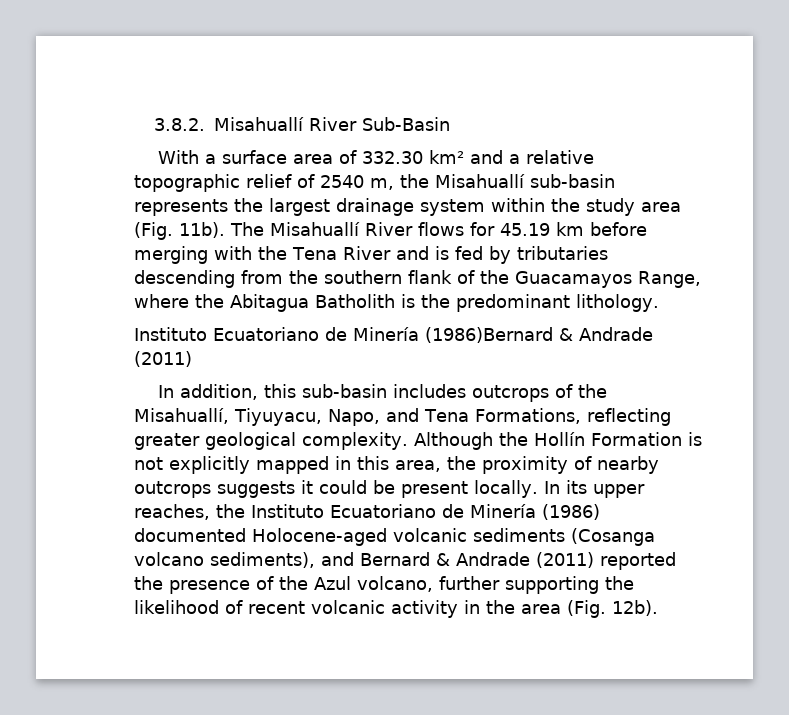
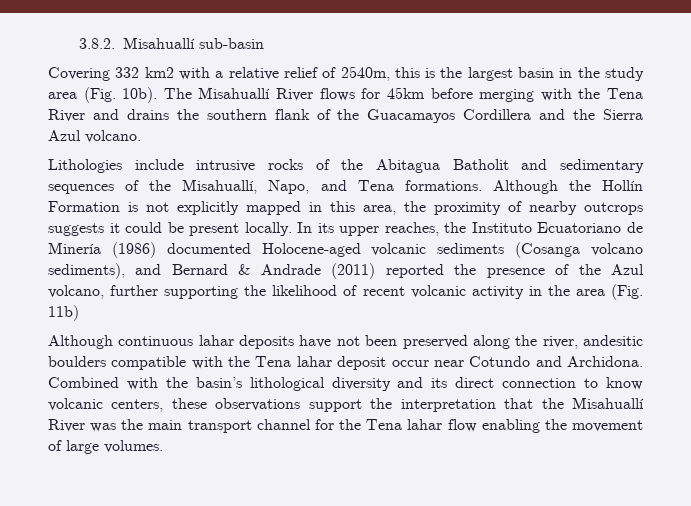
- 3.8.2. Misahuallí River Sub-Basin
- With a surface area of 332.30 km² and a relative topographic relief of 2540 m, the Misahuallí sub-basin represents the largest drainage system within the study area (Fig. 11b).
+ 3.8.2. Misahuallí sub-basin
+ Covering 332 km2 with a relative relief of 2540m, this is the largest basin in the study area (Fig. 10b).
- The Misahuallí River flows for 45.19 km before merging with the Tena River and is fed by tributaries descending from the southern flank of the Guacamayos Range, where the Abitagua Batholith is the predominant lithology.
- Instituto Ecuatoriano de Minería (1986)Bernard & Andrade (2011)
- In addition, this sub-basin includes outcrops of the Misahuallí, Tiyuyacu, Napo, and Tena Formations, reflecting greater geological complexity.
+ The Misahuallí River flows for 45km before merging with the Tena River and drains the southern flank of the Guacamayos Cordillera and the Sierra Azul volcano.
+ Lithologies include intrusive rocks of the Abitagua Batholit and sedimentary sequences of the Misahuallí, Napo, and Tena formations.
- In its upper reaches, the Instituto Ecuatoriano de Minería (1986) documented Holocene-aged volcanic sediments (Cosanga volcano sediments), and Bernard & Andrade (2011) reported the presence of the Azul volcano, further supporting the likelihood of recent volcanic activity in the area (Fig. 12b).
+ In its upper reaches, the Instituto Ecuatoriano de Minería (1986) documented Holocene-aged volcanic sediments (Cosanga volcano sediments), and Bernard & Andrade (2011) reported the presence of the Azul volcano, further supporting the likelihood of recent volcanic activity in the area (Fig. 11b)
+ Although continuous lahar deposits have not been preserved along the river, andesitic boulders compatible with the Tena lahar deposit occur near Cotundo and Archidona. Combined with the basin’s lithological diversity and its direct connection to know volcanic centers, these observations support the interpretation that the Misahuallí River was the main transport channel for the Tena lahar flow enabling the movement of large volumes.

